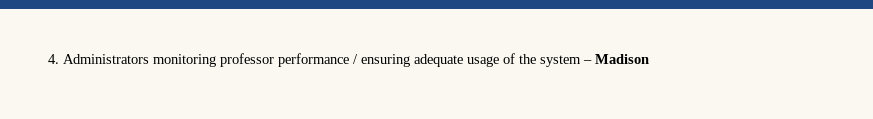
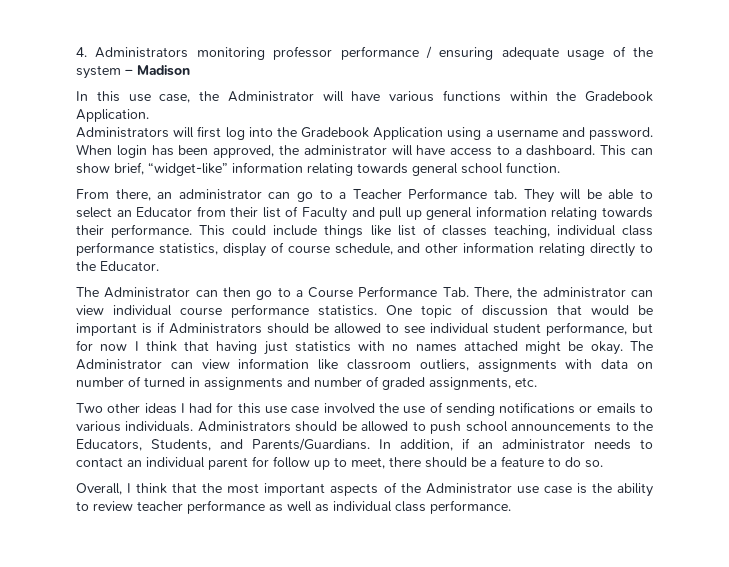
+ In this use case, the Administrator will have various functions within the Gradebook Application.
+ Administrators will first log into the Gradebook Application using a username and password. When login has been approved, the administrator will have access to a dashboard. This can show brief, “widget-like” information relating towards general school function.
+ From there, an administrator can go to a Teacher Performance tab. They will be able to select an Educator from their list of Faculty and pull up general information relating towards their performance. This could include things like list of classes teaching, individual class performance statistics, display of course schedule, and other information relating directly to the Educator.
+ The Administrator can then go to a Course Performance Tab. There, the administrator can view individual course performance statistics. One topic of discussion that would be important is if Administrators should be allowed to see individual student performance, but for now I think that having just statistics with no names attached might be okay. The Administrator can view information like classroom outliers, assignments with data on number of turned in assignments and number of graded assignments, etc.
+ Two other ideas I had for this use case involved the use of sending notifications or emails to various individuals. Administrators should be allowed to push school announcements to the Educators, Students, and Parents/Guardians. In addition, if an administrator needs to contact an individual parent for follow up to meet, there should be a feature to do so.
+ Overall, I think that the most important aspects of the Administrator use case is the ability to review teacher performance as well as individual class performance.

